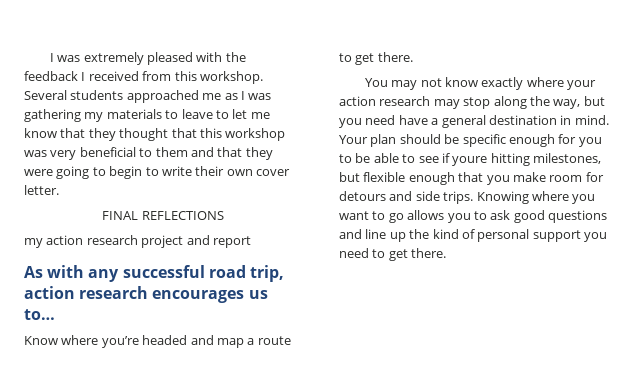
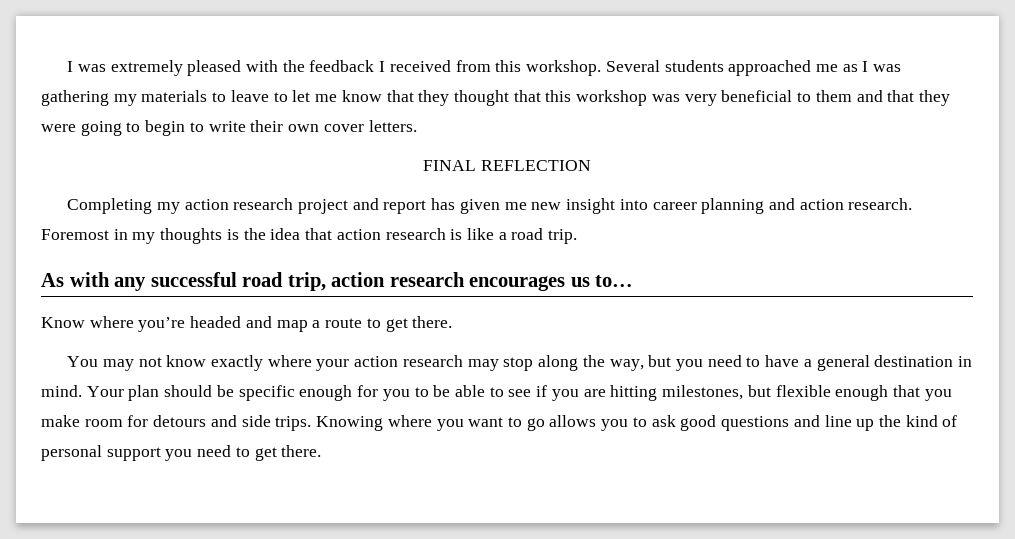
- Several students approached me as I was gathering my materials to leave to let me know that they thought that this workshop was very beneficial to them and that they were going to begin to write their own cover letter.
+ Several students approached me as I was gathering my materials to leave to let me know that they thought that this workshop was very beneficial to them and that they were going to begin to write their own cover letters.
- FINAL REFLECTIONS
- my action research project and report
+ FINAL REFLECTION
+ Completing my action research project and report has given me new insight into career planning and action research. Foremost in my thoughts is the idea that action research is like a road trip.
- You may not know exactly where your action research may stop along the way, but you need have a general destination in mind.
+ You may not know exactly where your action research may stop along the way, but you need to have a general destination in mind.
- Your plan should be specific enough for you to be able to see if youre hitting milestones, but flexible enough that you make room for detours and side trips.
+ Your plan should be specific enough for you to be able to see if you are hitting milestones, but flexible enough that you make room for detours and side trips.

